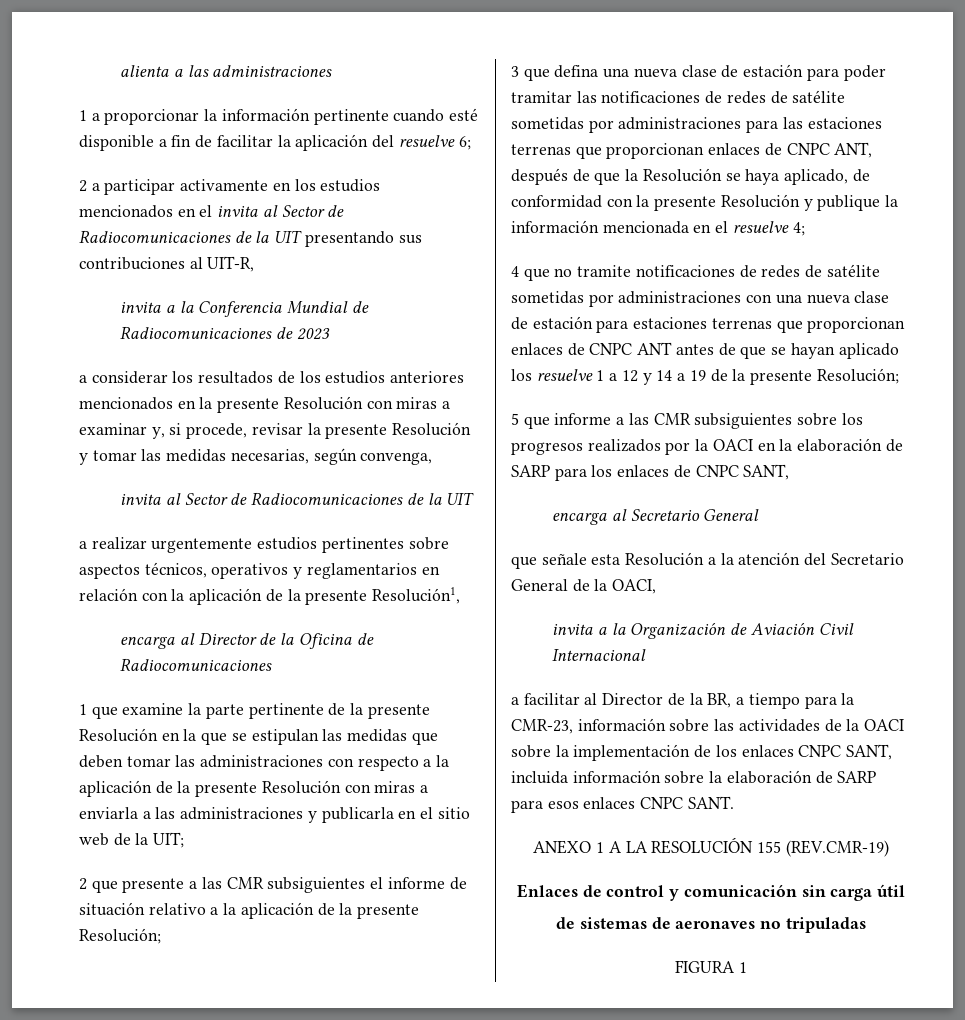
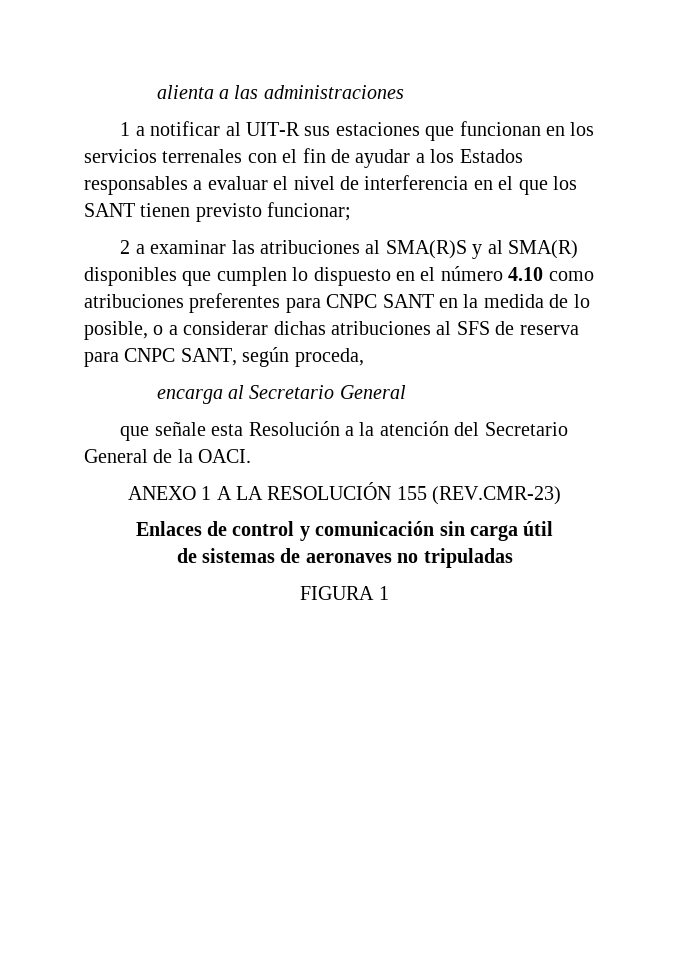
- 1 a proporcionar la información pertinente cuando esté disponible a fin de facilitar la aplicación del resuelve 6;
- 2 a participar activamente en los estudios mencionados en el invita al Sector de Radiocomunicaciones de la UIT presentando sus contribuciones al UIT-R,
- invita a la Conferencia Mundial de Radiocomunicaciones de 2023
- a considerar los resultados de los estudios anteriores mencionados en la presente Resolución con miras a examinar y, si procede, revisar la presente Resolución y tomar las medidas necesarias, según convenga,
- invita al Sector de Radiocomunicaciones de la UIT
- a realizar urgentemente estudios pertinentes sobre aspectos técnicos, operativos y reglamentarios en relación con la aplicación de la presente Resolución1,
- encarga al Director de la Oficina de Radiocomunicaciones
- 1 que examine la parte pertinente de la presente Resolución en la que se estipulan las medidas que deben tomar las administraciones con respecto a la aplicación de la presente Resolución con miras a enviarla a las administraciones y publicarla en el sitio web de la UIT;
- 2 que presente a las CMR subsiguientes el informe de situación relativo a la aplicación de la presente Resolución;
- 3 que defina una nueva clase de estación para poder tramitar las notificaciones de redes de satélite sometidas por administraciones para las estaciones terrenas que proporcionan enlaces de CNPC ANT, después de que la Resolución se haya aplicado, de conformidad con la presente Resolución y publique la información mencionada en el resuelve 4;
- 4 que no tramite notificaciones de redes de satélite sometidas por administraciones con una nueva clase de estación para estaciones terrenas que proporcionan enlaces de CNPC ANT antes de que se hayan aplicado los resuelve 1 a 12 y 14 a 19 de la presente Resolución;
- 5 que informe a las CMR subsiguientes sobre los progresos realizados por la OACI en la elaboración de SARP para los enlaces de CNPC SANT,
+ 1 a notificar al UIT-R sus estaciones que funcionan en los servicios terrenales con el fin de ayudar a los Estados responsables a evaluar el nivel de interferencia en el que los SANT tienen previsto funcionar;
+ 2 a examinar las atribuciones al SMA(R)S y al SMA(R) disponibles que cumplen lo dispuesto en el número 4.10 como atribuciones preferentes para CNPC SANT en la medida de lo posible, o a considerar dichas atribuciones al SFS de reserva para CNPC SANT, según proceda,
- que señale esta Resolución a la atención del Secretario General de la OACI,
- invita a la Organización de Aviación Civil Internacional
- a facilitar al Director de la BR, a tiempo para la CMR-23, información sobre las actividades de la OACI sobre la implementación de los enlaces CNPC SANT, incluida información sobre la elaboración de SARP para esos enlaces CNPC SANT.
+ que señale esta Resolución a la atención del Secretario General de la OACI.
- ANEXO 1 A LA RESOLUCIÓN 155 (REV.CMR-19)
+ ANEXO 1 A LA RESOLUCIÓN 155 (REV.CMR-23)

